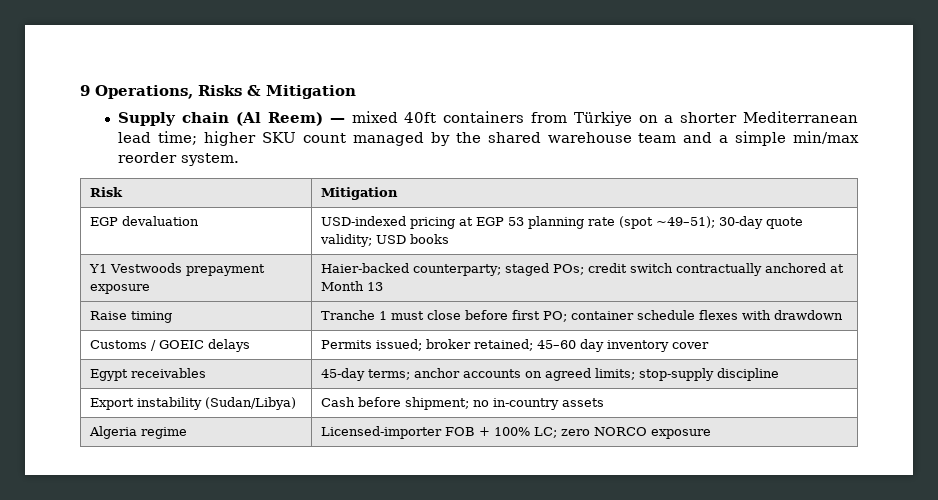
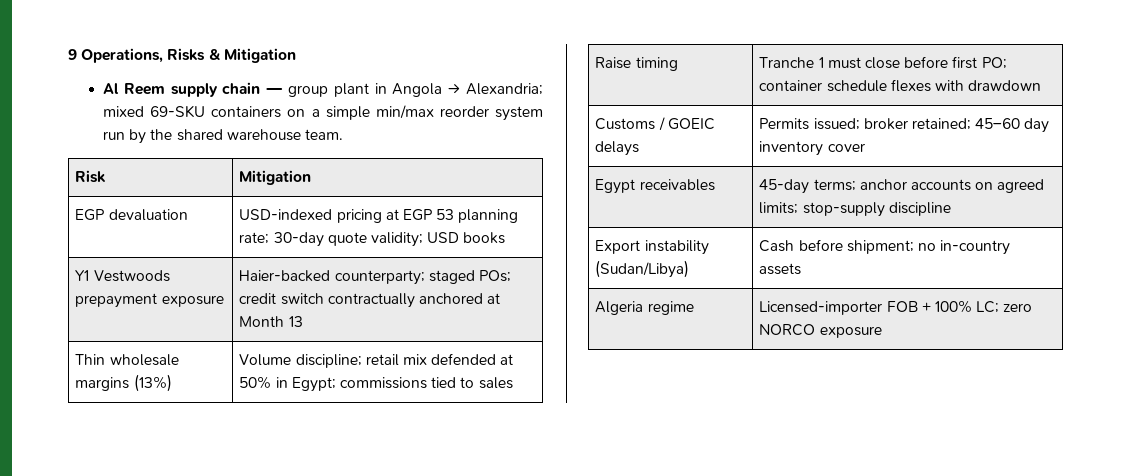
- Supply chain (Al Reem) — mixed 40ft containers from Türkiye on a shorter Mediterranean lead time; higher SKU count managed by the shared warehouse team and a simple min/max reorder system.
+ Al Reem supply chain — group plant in Angola → Alexandria; mixed 69-SKU containers on a simple min/max reorder system run by the shared warehouse team.
- EGP devaluation | USD-indexed pricing at EGP 53 planning rate (spot ~49–51); 30-day quote validity; USD books
+ EGP devaluation | USD-indexed pricing at EGP 53 planning rate; 30-day quote validity; USD books
+ Thin wholesale margins (13%) | Volume discipline; retail mix defended at 50% in Egypt; commissions tied to sales

